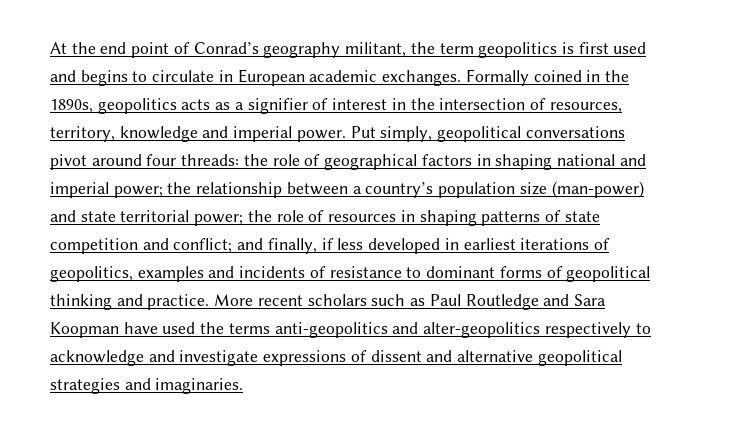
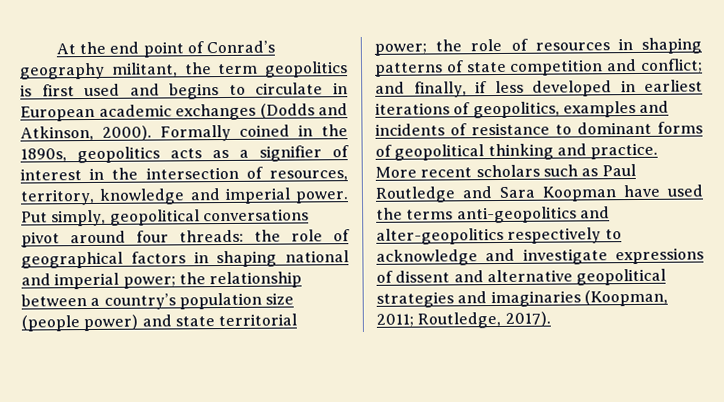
- At the end point of Conrad’s geography militant, the term geopolitics is first used and begins to circulate in European academic exchanges.
+ At the end point of Conrad’s geography militant, the term geopolitics is first used and begins to circulate in European academic exchanges (Dodds and Atkinson, 2000).
- the relationship between a country’s population size (man-power) and state territorial power;
+ the relationship between a country’s population size (people power) and state territorial power;
- More recent scholars such as Paul Routledge and Sara Koopman have used the terms anti-geopolitics and alter-geopolitics respectively to acknowledge and investigate expressions of dissent and alternative geopolitical strategies and imaginaries.
+ More recent scholars such as Paul Routledge and Sara Koopman have used the terms anti-geopolitics and alter-geopolitics respectively to acknowledge and investigate expressions of dissent and alternative geopolitical strategies and imaginaries (Koopman, 2011; Routledge, 2017).

